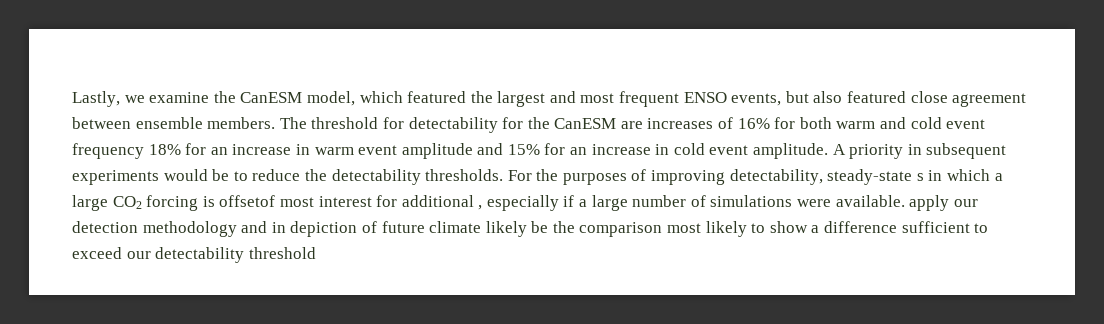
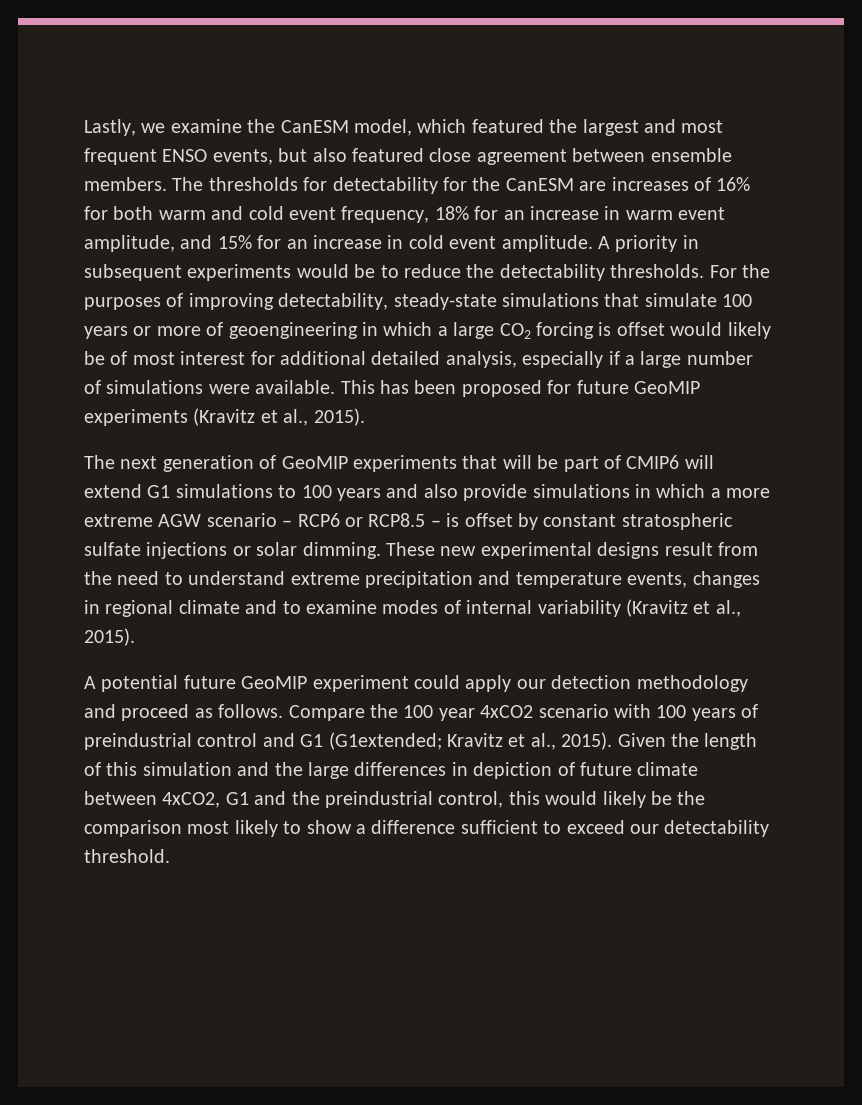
- The threshold for detectability for the CanESM are increases of 16% for both warm and cold event frequency 18% for an increase in warm event amplitude and 15% for an increase in cold event amplitude.
+ The thresholds for detectability for the CanESM are increases of 16% for both warm and cold event frequency, 18% for an increase in warm event amplitude, and 15% for an increase in cold event amplitude.
- For the purposes of improving detectability, steady-state s in which a large CO2 forcing is offsetof most interest for additional , especially if a large number of simulations were available. apply our detection methodology and in depiction of future climate likely be the comparison most likely to show a difference sufficient to exceed our detectability threshold
+ For the purposes of improving detectability, steady-state simulations that simulate 100 years or more of geoengineering in which a large CO2 forcing is offset would likely be of most interest for additional detailed analysis, especially if a large number of simulations were available. This has been proposed for future GeoMIP experiments (Kravitz et al., 2015).
+ The next generation of GeoMIP experiments that will be part of CMIP6 will extend G1 simulations to 100 years and also provide simulations in which a more extreme AGW scenario – RCP6 or RCP8.5 – is offset by constant stratospheric sulfate injections or solar dimming. These new experimental designs result from the need to understand extreme precipitation and temperature events, changes in regional climate and to examine modes of internal variability (Kravitz et al., 2015).
+ A potential future GeoMIP experiment could apply our detection methodology and proceed as follows. Compare the 100 year 4xCO2 scenario with 100 years of preindustrial control and G1 (G1extended; Kravitz et al., 2015). Given the length of this simulation and the large differences in depiction of future climate between 4xCO2, G1 and the preindustrial control, this would likely be the comparison most likely to show a difference sufficient to exceed our detectability threshold.

